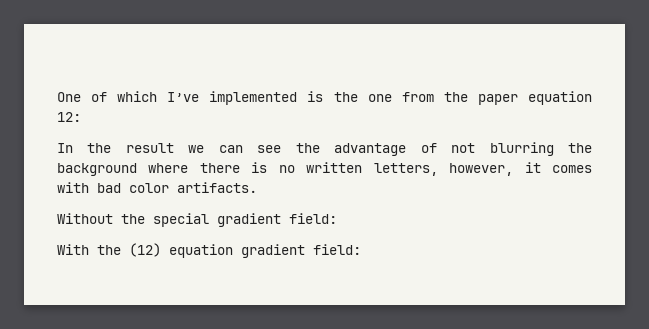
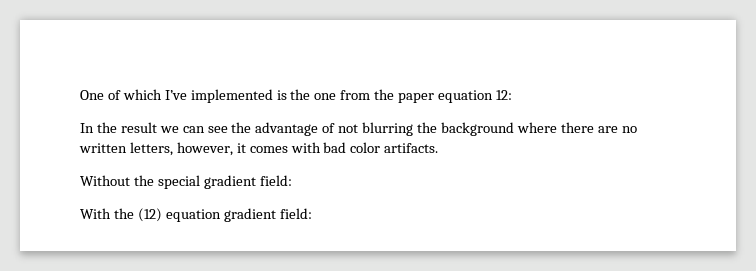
- In the result we can see the advantage of not blurring the background where there is no written letters, however, it comes with bad color artifacts.
+ In the result we can see the advantage of not blurring the background where there are no written letters, however, it comes with bad color artifacts.

